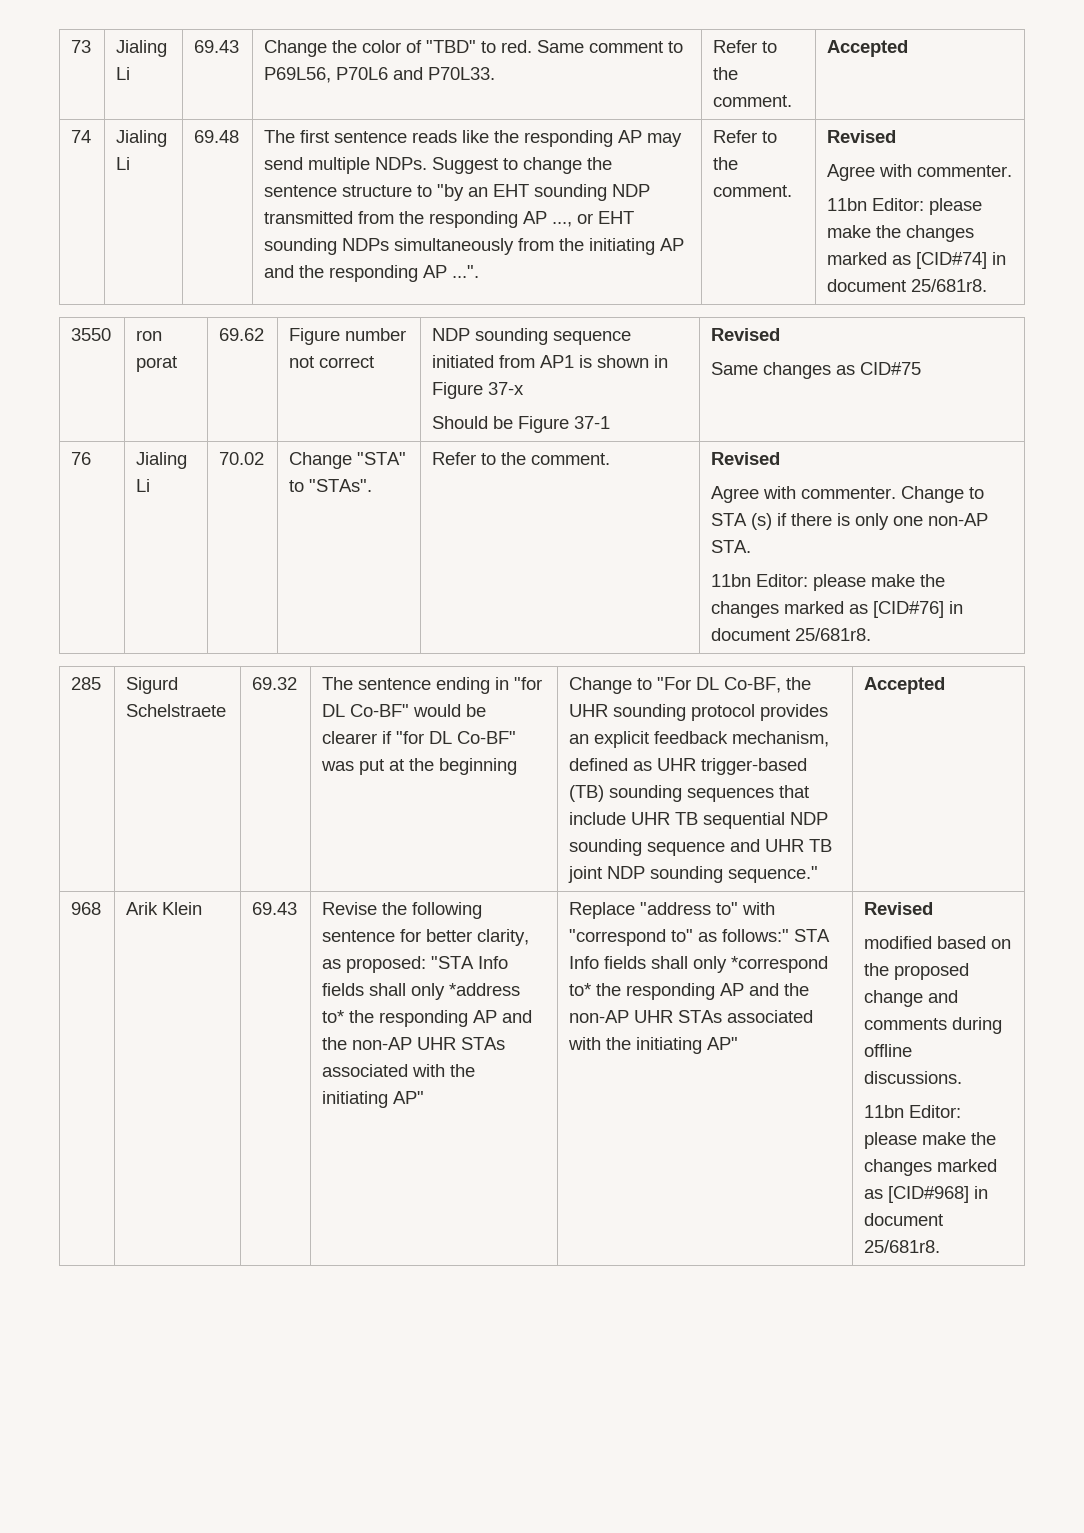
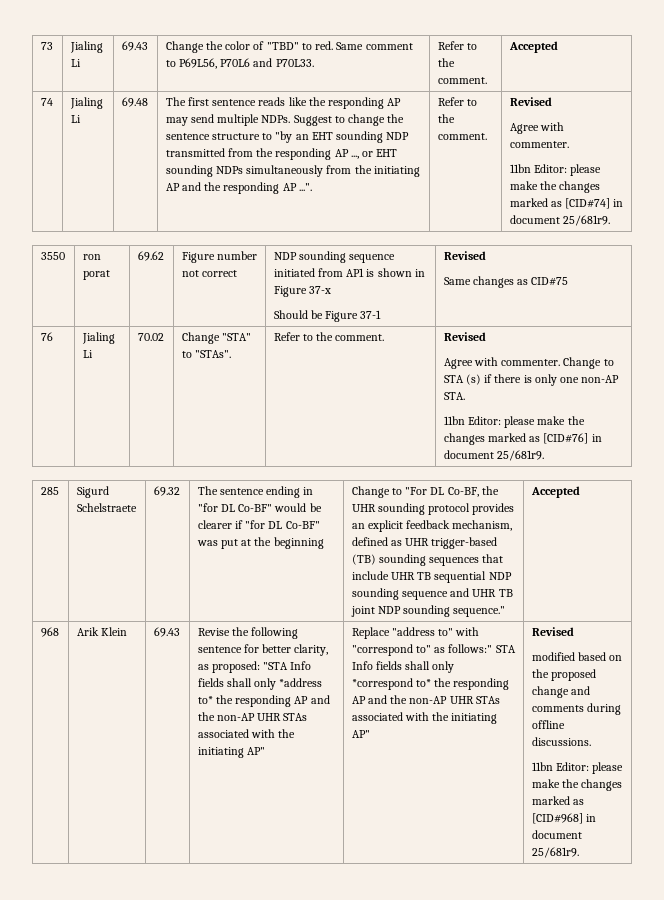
- 11bn Editor: please make the changes marked as [CID#74] in document 25/681r8.
+ 11bn Editor: please make the changes marked as [CID#74] in document 25/681r9.
  76 | Jialing Li | 70.02 | Change "STA" to "STAs". | Refer to the comment. | Revised
  Agree with commenter. Change to STA (s) if there is only one non-AP STA.
- 11bn Editor: please make the changes marked as [CID#76] in document 25/681r8.
+ 11bn Editor: please make the changes marked as [CID#76] in document 25/681r9.
- 11bn Editor: please make the changes marked as [CID#968] in document 25/681r8.
+ 11bn Editor: please make the changes marked as [CID#968] in document 25/681r9.

